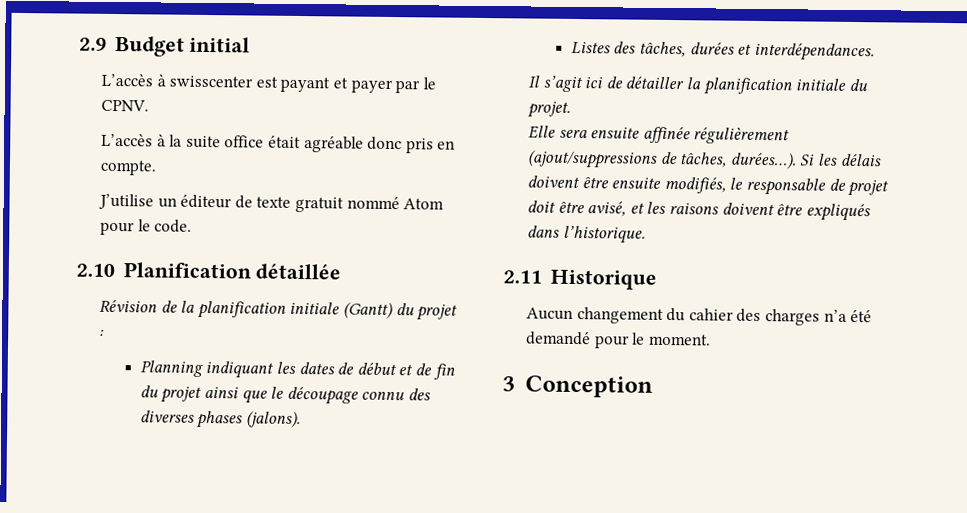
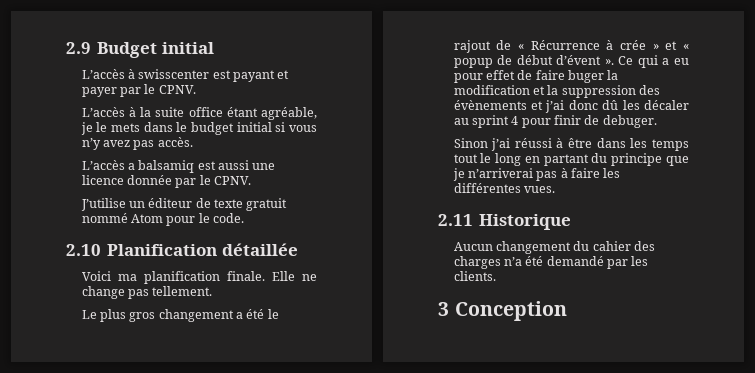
- L’accès à la suite office était agréable donc pris en compte.
+ L’accès à la suite office étant agréable, je le mets dans le budget initial si vous n’y avez pas accès.
+ L’accès a balsamiq est aussi une licence donnée par le CPNV.
- Révision de la planification initiale (Gantt) du projet :
- Planning indiquant les dates de début et de fin du projet ainsi que le découpage connu des diverses phases (jalons).
- Listes des tâches, durées et interdépendances.
- Il s’agit ici de détailler la planification initiale du projet.
- Elle sera ensuite affinée régulièrement (ajout/suppressions de tâches, durées…). Si les délais doivent être ensuite modifiés, le responsable de projet doit être avisé, et les raisons doivent être expliqués dans l’historique.
+ Voici ma planification finale. Elle ne change pas tellement.
+ Le plus gros changement a été le rajout de « Récurrence à crée » et « popup de début d’évent ». Ce qui a eu pour effet de faire buger la modification et la suppression des évènements et j’ai donc dû les décaler au sprint 4 pour finir de debuger.
+ Sinon j’ai réussi à être dans les temps tout le long en partant du principe que je n’arriverai pas à faire les différentes vues.
- Aucun changement du cahier des charges n’a été demandé pour le moment.
+ Aucun changement du cahier des charges n’a été demandé par les clients.

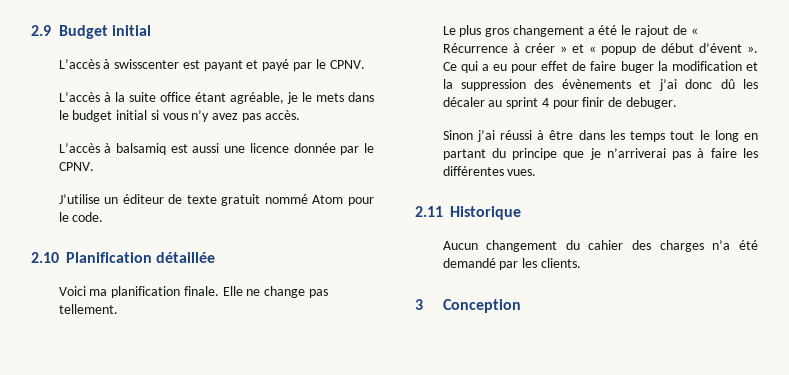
- L’accès à swisscenter est payant et payer par le CPNV.
+ L’accès à swisscenter est payant et payé par le CPNV.
- L’accès a balsamiq est aussi une licence donnée par le CPNV.
+ L’accès à balsamiq est aussi une licence donnée par le CPNV.
- Le plus gros changement a été le rajout de « Récurrence à crée » et « popup de début d’évent ».
+ Le plus gros changement a été le rajout de « Récurrence à créer » et « popup de début d’évent ».

